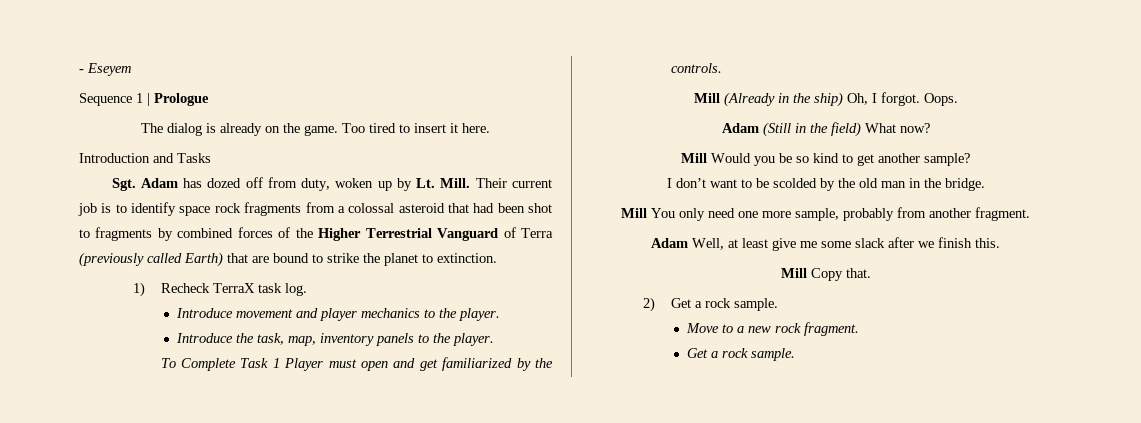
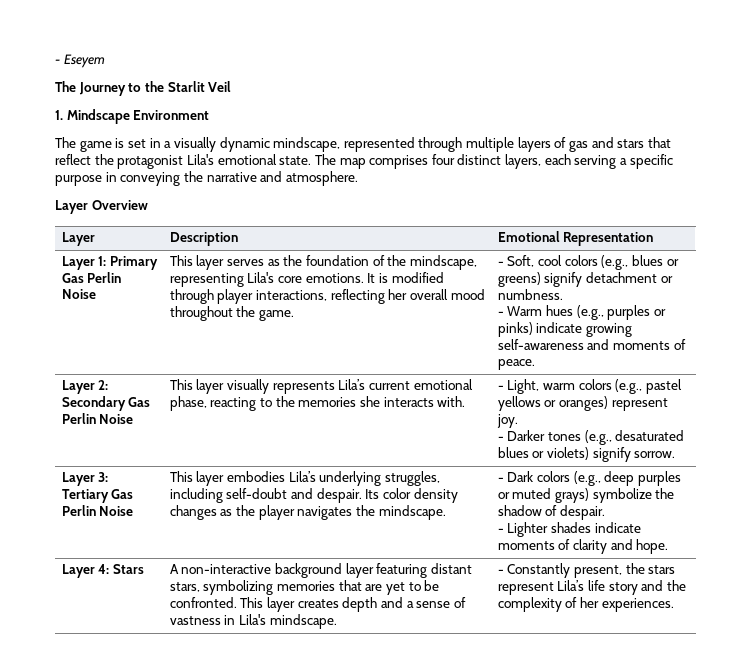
- Sequence 1 | Prologue
- The dialog is already on the game. Too tired to insert it here.
- Introduction and Tasks
- Sgt. Adam has dozed off from duty, woken up by Lt. Mill. Their current job is to identify space rock fragments from a colossal asteroid that had been shot to fragments by combined forces of the Higher Terrestrial Vanguard of Terra (previously called Earth) that are bound to strike the planet to extinction.
- 1) Recheck TerraX task log.
- Introduce movement and player mechanics to the player.
- Introduce the task, map, inventory panels to the player.
- To Complete Task 1 Player must open and get familiarized by the controls.
- Mill (Already in the ship) Oh, I forgot. Oops.
- Adam (Still in the field) What now?
- Mill Would you be so kind to get another sample?
- I don’t want to be scolded by the old man in the bridge.
- Mill You only need one more sample, probably from another fragment.
- Adam Well, at least give me some slack after we finish this.
- Mill Copy that.
- 2) Get a rock sample.
- Move to a new rock fragment.
- Get a rock sample.
+ The Journey to the Starlit Veil
+ 1. Mindscape Environment
+ The game is set in a visually dynamic mindscape, represented through multiple layers of gas and stars that reflect the protagonist Lila's emotional state. The map comprises four distinct layers, each serving a specific purpose in conveying the narrative and atmosphere.
+ Layer Overview
+ Layer | Description | Emotional Representation
+ Layer 1: Primary Gas Perlin Noise | This layer serves as the foundation of the mindscape, representing Lila's core emotions. It is modified through player interactions, reflecting her overall mood throughout the game. | - Soft, cool colors (e.g., blues or greens) signify detachment or numbness.
+ - Warm hues (e.g., purples or pinks) indicate growing self-awareness and moments of peace.
+ Layer 2: Secondary Gas Perlin Noise | This layer visually represents Lila’s current emotional phase, reacting to the memories she interacts with. | - Light, warm colors (e.g., pastel yellows or oranges) represent joy.
+ - Darker tones (e.g., desaturated blues or violets) signify sorrow.
+ Layer 3: Tertiary Gas Perlin Noise | This layer embodies Lila’s underlying struggles, including self-doubt and despair. Its color density changes as the player navigates the mindscape. | - Dark colors (e.g., deep purples or muted grays) symbolize the shadow of despair.
+ - Lighter shades indicate moments of clarity and hope.
+ Layer 4: Stars | A non-interactive background layer featuring distant stars, symbolizing memories that are yet to be confronted. This layer creates depth and a sense of vastness in Lila's mindscape. | - Constantly present, the stars represent Lila’s life story and the complexity of her experiences.

